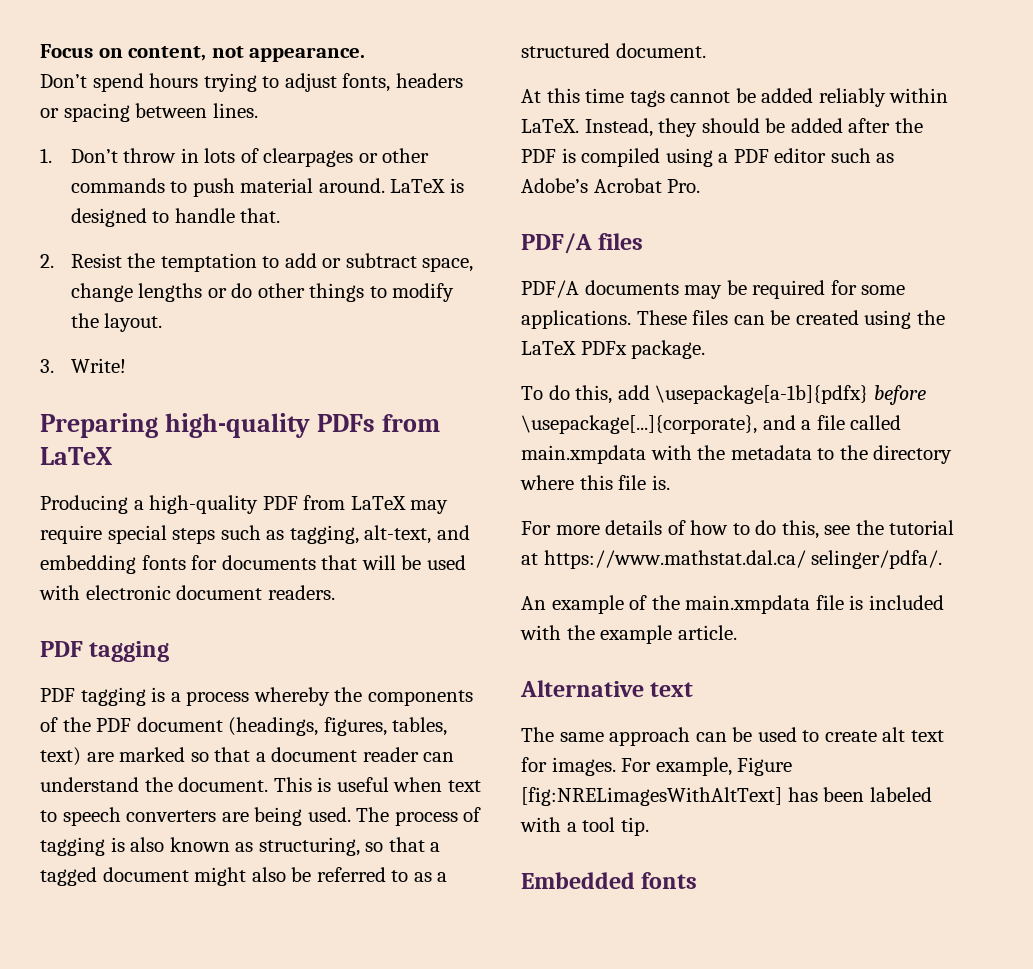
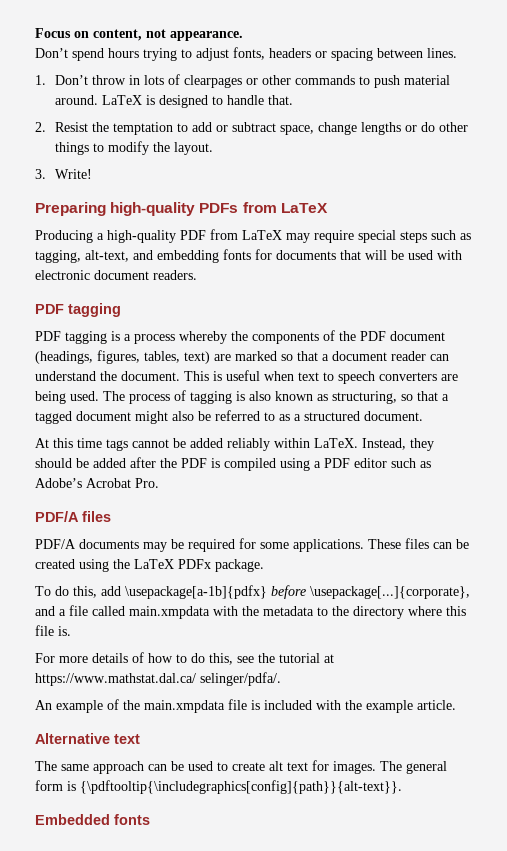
- For example, Figure [fig:NRELimagesWithAltText] has been labeled with a tool tip.
+ The general form is {\pdftooltip{\includegraphics[config]{path}}{alt-text}}.

